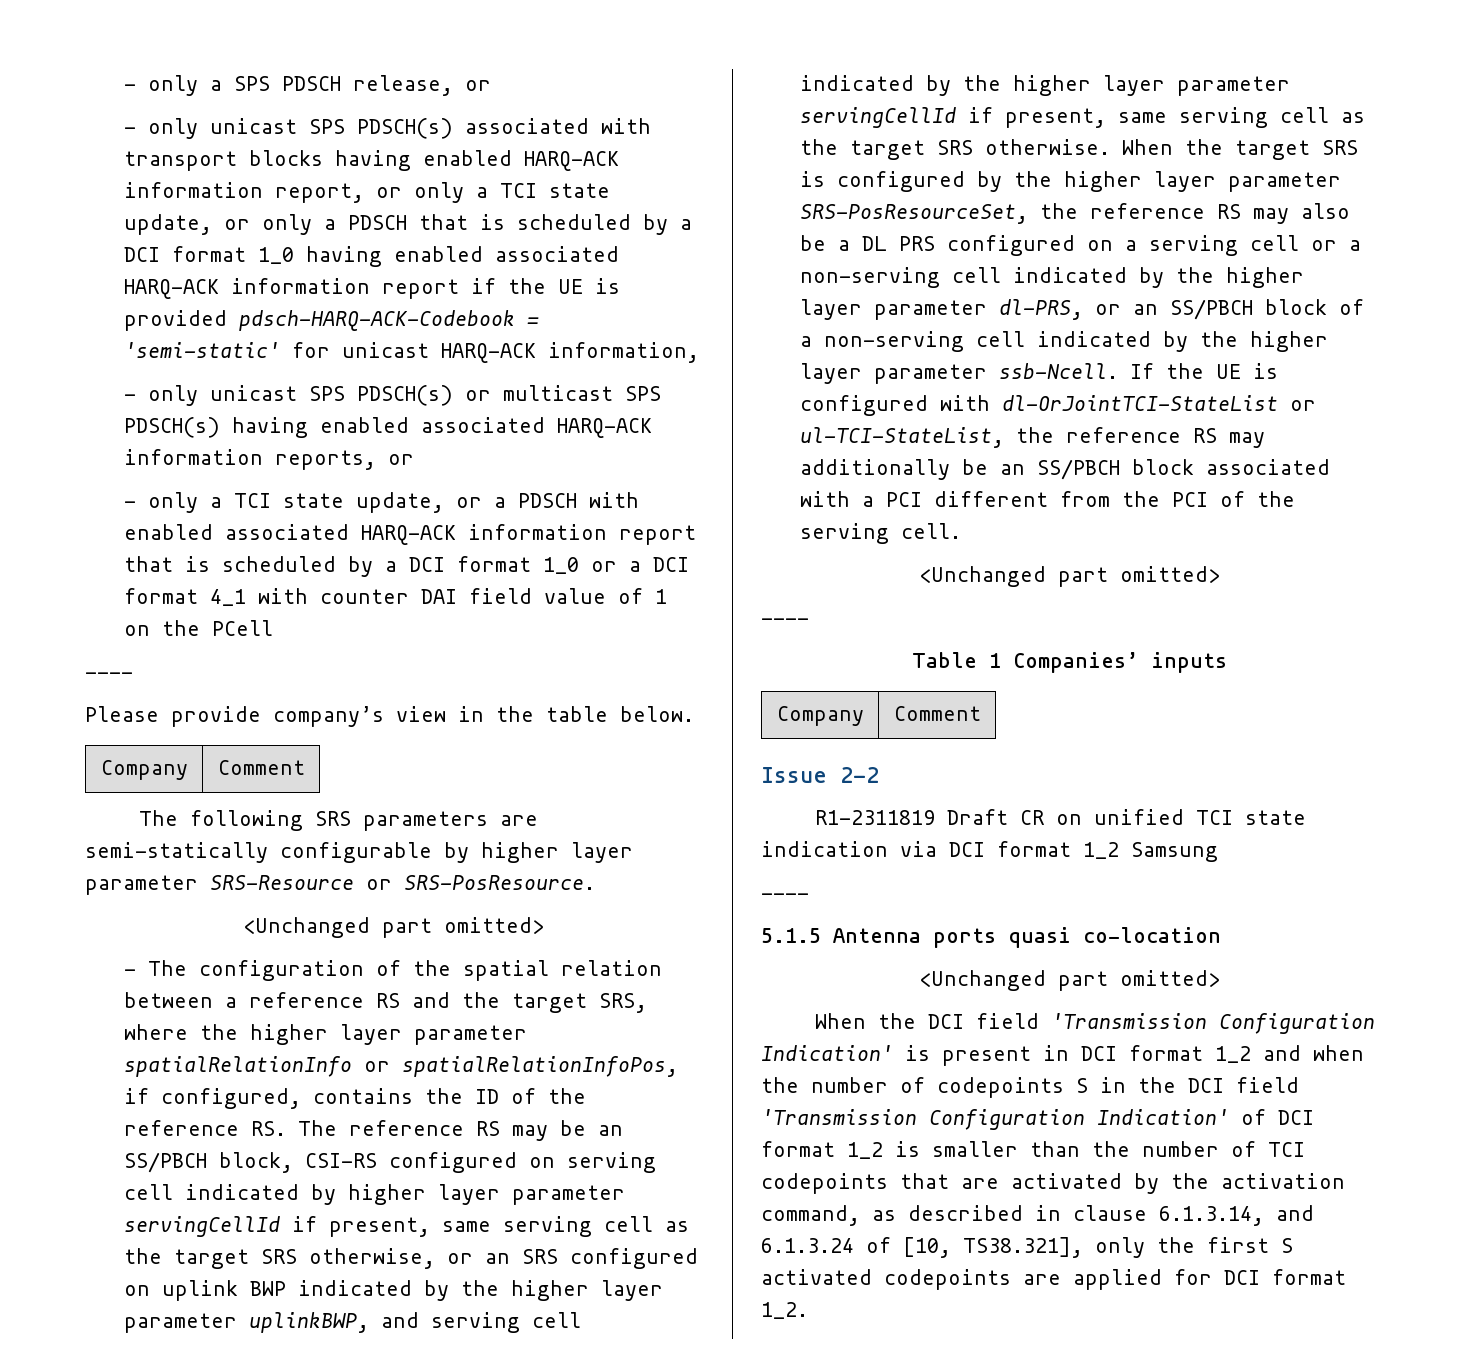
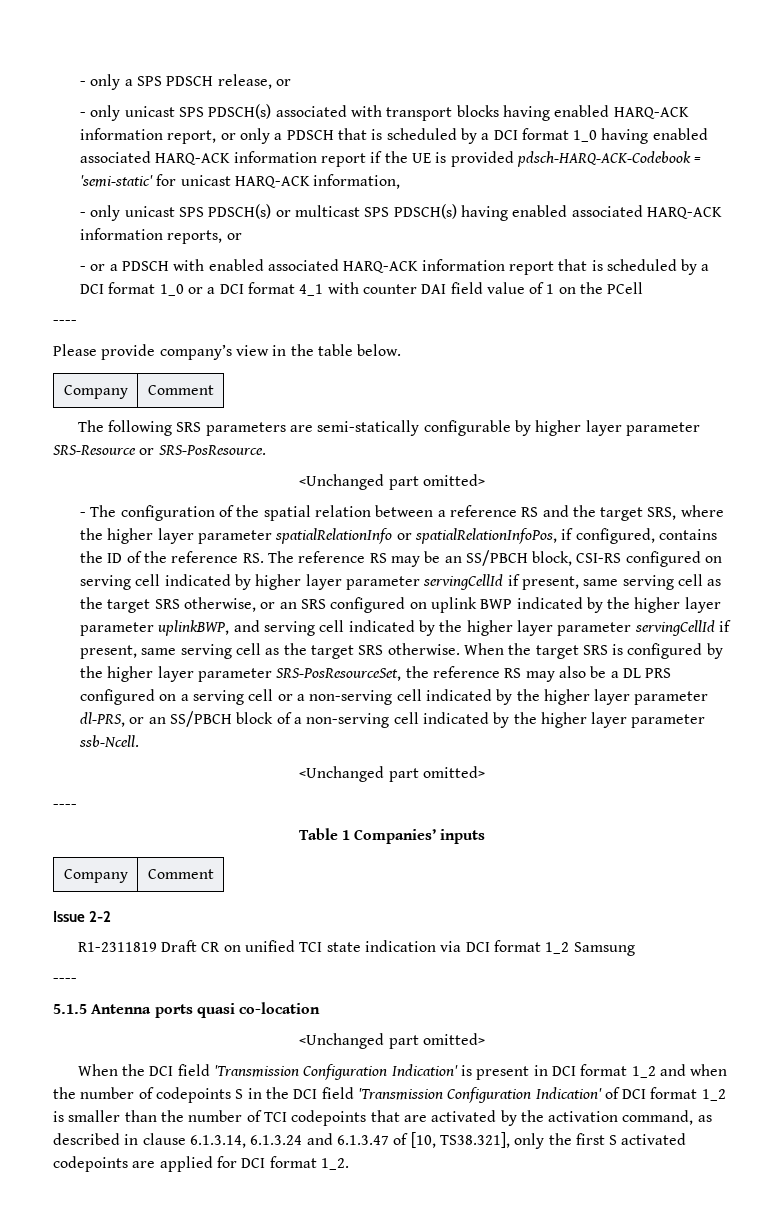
- - only unicast SPS PDSCH(s) associated with transport blocks having enabled HARQ-ACK information report, or only a TCI state update, or only a PDSCH that is scheduled by a DCI format 1_0 having enabled associated HARQ-ACK information report if the UE is provided pdsch-HARQ-ACK-Codebook = 'semi-static' for unicast HARQ-ACK information,
+ - only unicast SPS PDSCH(s) associated with transport blocks having enabled HARQ-ACK information report, or only a PDSCH that is scheduled by a DCI format 1_0 having enabled associated HARQ-ACK information report if the UE is provided pdsch-HARQ-ACK-Codebook = 'semi-static' for unicast HARQ-ACK information,
- - only a TCI state update, or a PDSCH with enabled associated HARQ-ACK information report that is scheduled by a DCI format 1_0 or a DCI format 4_1 with counter DAI field value of 1 on the PCell
+ - or a PDSCH with enabled associated HARQ-ACK information report that is scheduled by a DCI format 1_0 or a DCI format 4_1 with counter DAI field value of 1 on the PCell
- If the UE is configured with dl-OrJointTCI-StateList or ul-TCI-StateList, the reference RS may additionally be an SS/PBCH block associated with a PCI different from the PCI of the serving cell.
- When the DCI field 'Transmission Configuration Indication' is present in DCI format 1_2 and when the number of codepoints S in the DCI field 'Transmission Configuration Indication' of DCI format 1_2 is smaller than the number of TCI codepoints that are activated by the activation command, as described in clause 6.1.3.14, and 6.1.3.24 of [10, TS38.321], only the first S activated codepoints are applied for DCI format 1_2.
+ When the DCI field 'Transmission Configuration Indication' is present in DCI format 1_2 and when the number of codepoints S in the DCI field 'Transmission Configuration Indication' of DCI format 1_2 is smaller than the number of TCI codepoints that are activated by the activation command, as described in clause 6.1.3.14, 6.1.3.24 and 6.1.3.47 of [10, TS38.321], only the first S activated codepoints are applied for DCI format 1_2.

